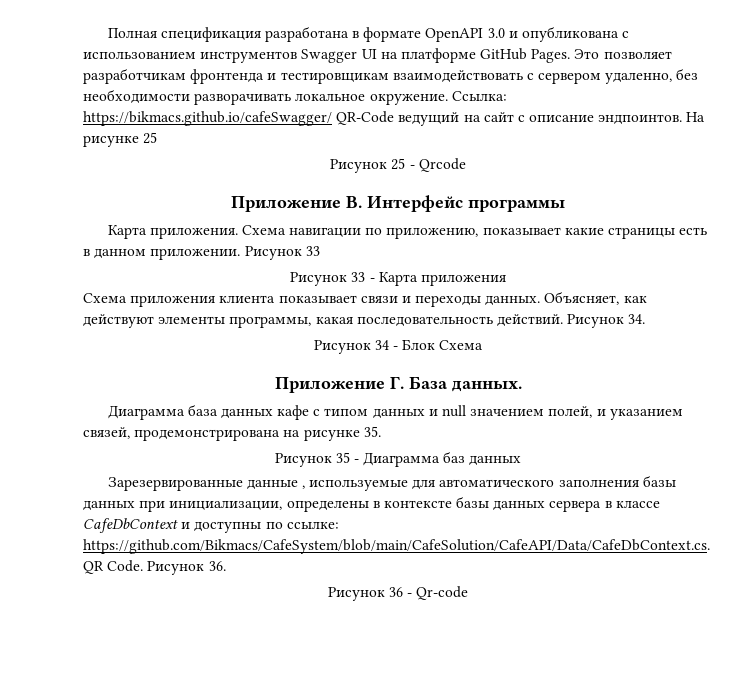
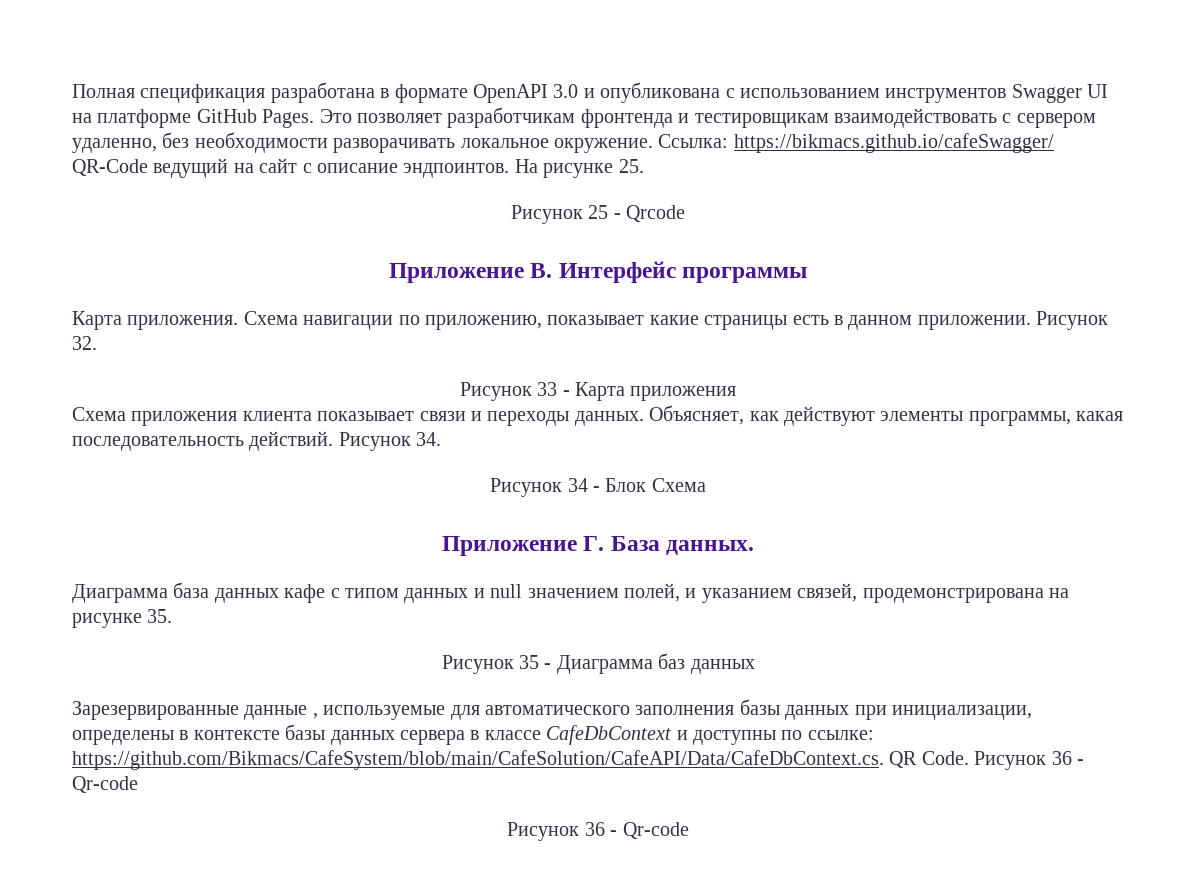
- На рисунке 25
+ На рисунке 25.
- Схема навигации по приложению, показывает какие страницы есть в данном приложении. Рисунок 33
+ Схема навигации по приложению, показывает какие страницы есть в данном приложении. Рисунок 32.
- Зарезервированные данные , используемые для автоматического заполнения базы данных при инициализации, определены в контексте базы данных сервера в классе CafeDbContext и доступны по ссылке: https://github.com/Bikmacs/CafeSystem/blob/main/CafeSolution/CafeAPI/Data/CafeDbContext.cs. QR Code. Рисунок 36.
+ Зарезервированные данные , используемые для автоматического заполнения базы данных при инициализации, определены в контексте базы данных сервера в классе CafeDbContext и доступны по ссылке: https://github.com/Bikmacs/CafeSystem/blob/main/CafeSolution/CafeAPI/Data/CafeDbContext.cs. QR Code. Рисунок 36 - Qr-code

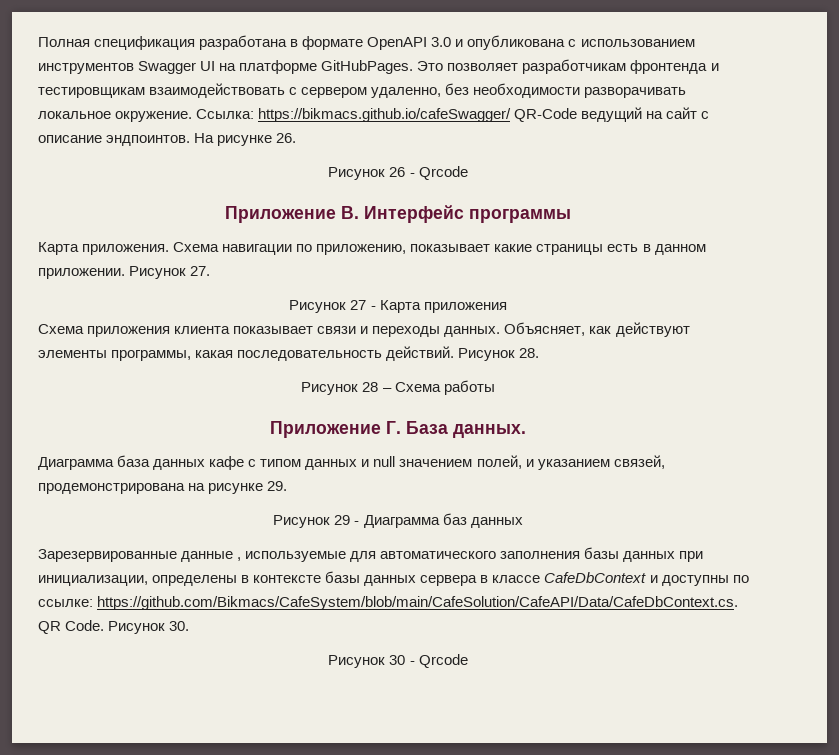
- Полная спецификация разработана в формате OpenAPI 3.0 и опубликована с использованием инструментов Swagger UI на платформе GitHub Pages.
+ Полная спецификация разработана в формате OpenAPI 3.0 и опубликована с использованием инструментов Swagger UI на платформе GitHubPages.
- На рисунке 25.
- Рисунок 25 - Qrcode
+ На рисунке 26.
+ Рисунок 26 - Qrcode
- Рисунок 32.
- Рисунок 33 - Карта приложения
+ Рисунок 27.
+ Рисунок 27 - Карта приложения
- Рисунок 34.
- Рисунок 34 - Блок Схема
+ Рисунок 28.
+ Рисунок 28 – Схема работы
- Диаграмма база данных кафе с типом данных и null значением полей, и указанием связей, продемонстрирована на рисунке 35.
- Рисунок 35 - Диаграмма баз данных
+ Диаграмма база данных кафе с типом данных и null значением полей, и указанием связей, продемонстрирована на рисунке 29.
+ Рисунок 29 - Диаграмма баз данных
- Зарезервированные данные , используемые для автоматического заполнения базы данных при инициализации, определены в контексте базы данных сервера в классе CafeDbContext и доступны по ссылке: https://github.com/Bikmacs/CafeSystem/blob/main/CafeSolution/CafeAPI/Data/CafeDbContext.cs. QR Code. Рисунок 36 - Qr-code
- Рисунок 36 - Qr-code
+ Зарезервированные данные , используемые для автоматического заполнения базы данных при инициализации, определены в контексте базы данных сервера в классе CafeDbContext и доступны по ссылке: https://github.com/Bikmacs/CafeSystem/blob/main/CafeSolution/CafeAPI/Data/CafeDbContext.cs. QR Code. Рисунок 30.
+ Рисунок 30 - Qrcode

